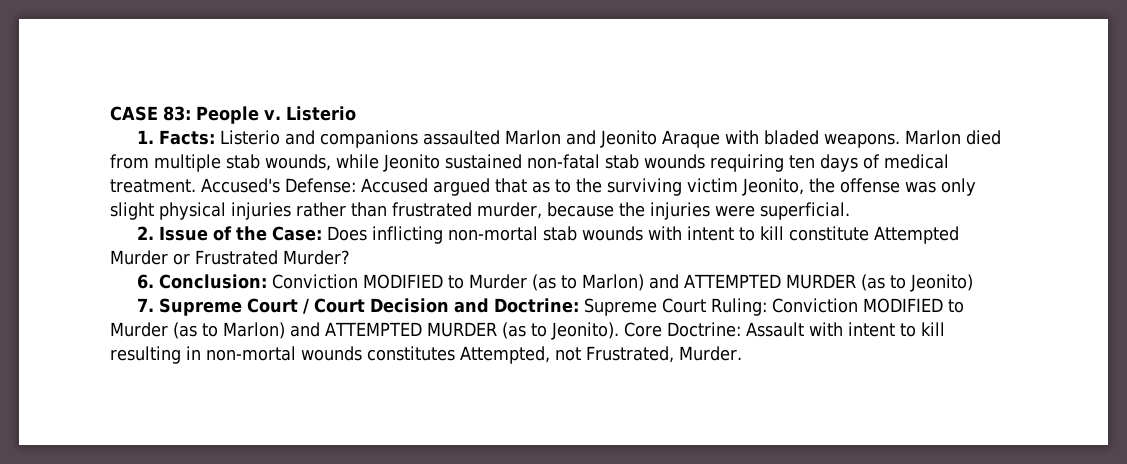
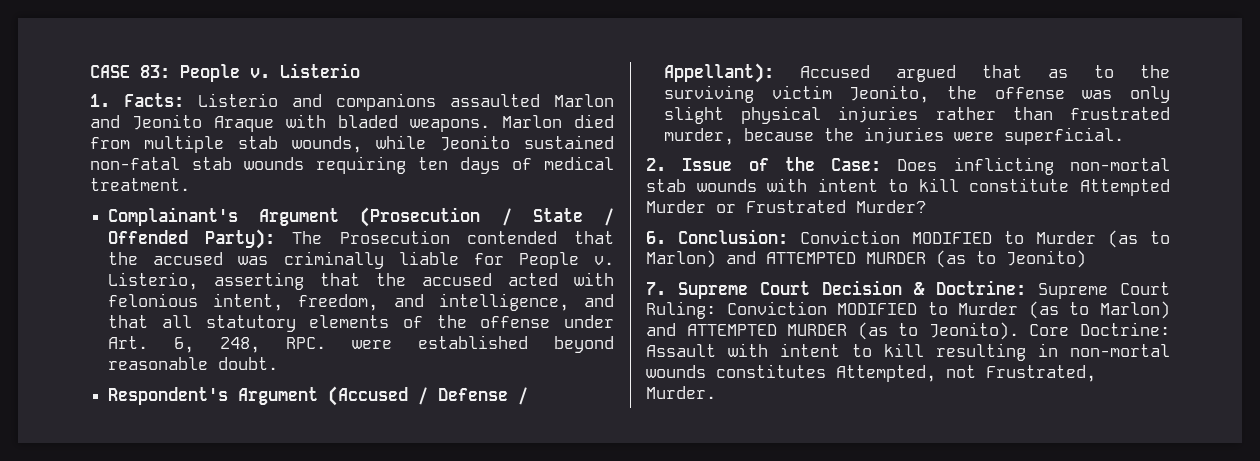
- Marlon died from multiple stab wounds, while Jeonito sustained non-fatal stab wounds requiring ten days of medical treatment. Accused's Defense: Accused argued that as to the surviving victim Jeonito, the offense was only slight physical injuries rather than frustrated murder, because the injuries were superficial.
+ Marlon died from multiple stab wounds, while Jeonito sustained non-fatal stab wounds requiring ten days of medical treatment.
+ Complainant's Argument (Prosecution / State / Offended Party): The Prosecution contended that the accused was criminally liable for People v. Listerio, asserting that the accused acted with felonious intent, freedom, and intelligence, and that all statutory elements of the offense under Art. 6, 248, RPC. were established beyond reasonable doubt.
+ Respondent's Argument (Accused / Defense / Appellant): Accused argued that as to the surviving victim Jeonito, the offense was only slight physical injuries rather than frustrated murder, because the injuries were superficial.
- 7. Supreme Court / Court Decision and Doctrine: Supreme Court Ruling: Conviction MODIFIED to Murder (as to Marlon) and ATTEMPTED MURDER (as to Jeonito).
+ 7. Supreme Court Decision & Doctrine: Supreme Court Ruling: Conviction MODIFIED to Murder (as to Marlon) and ATTEMPTED MURDER (as to Jeonito).

